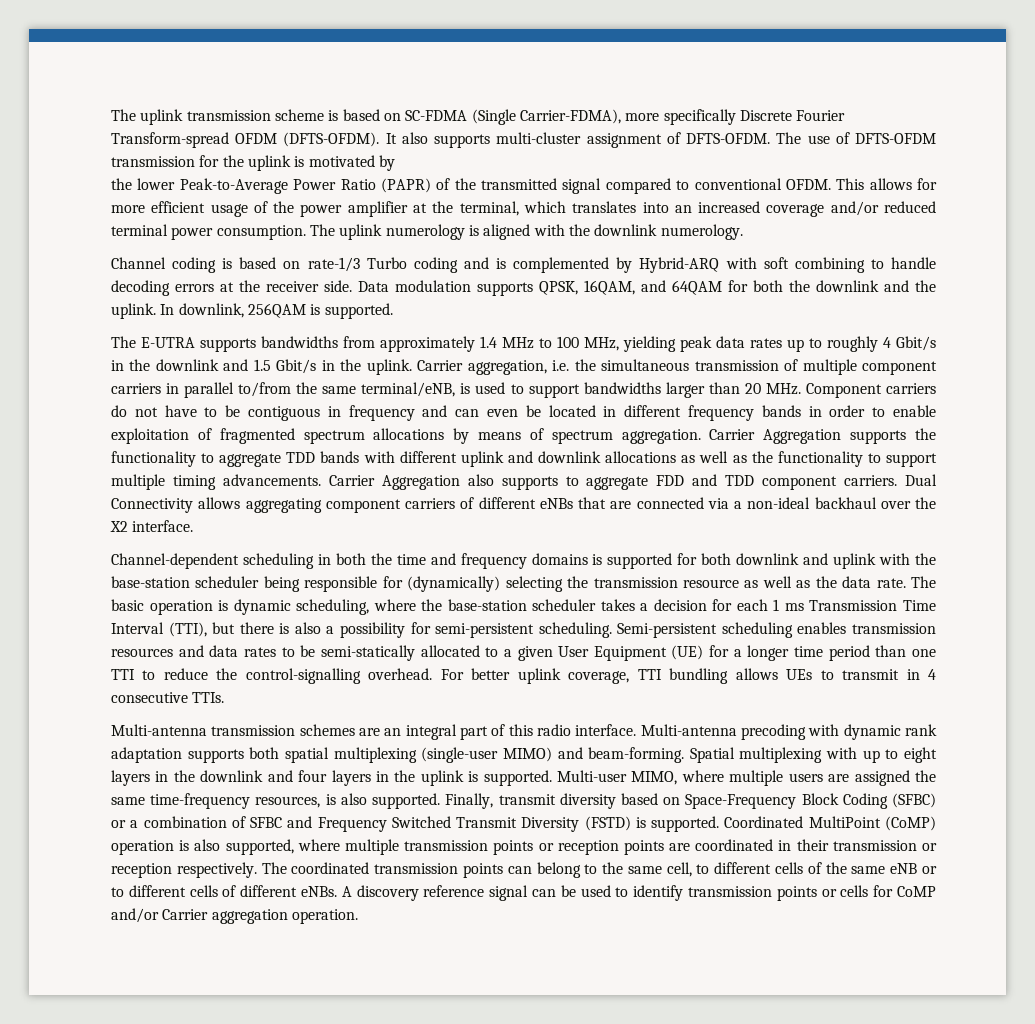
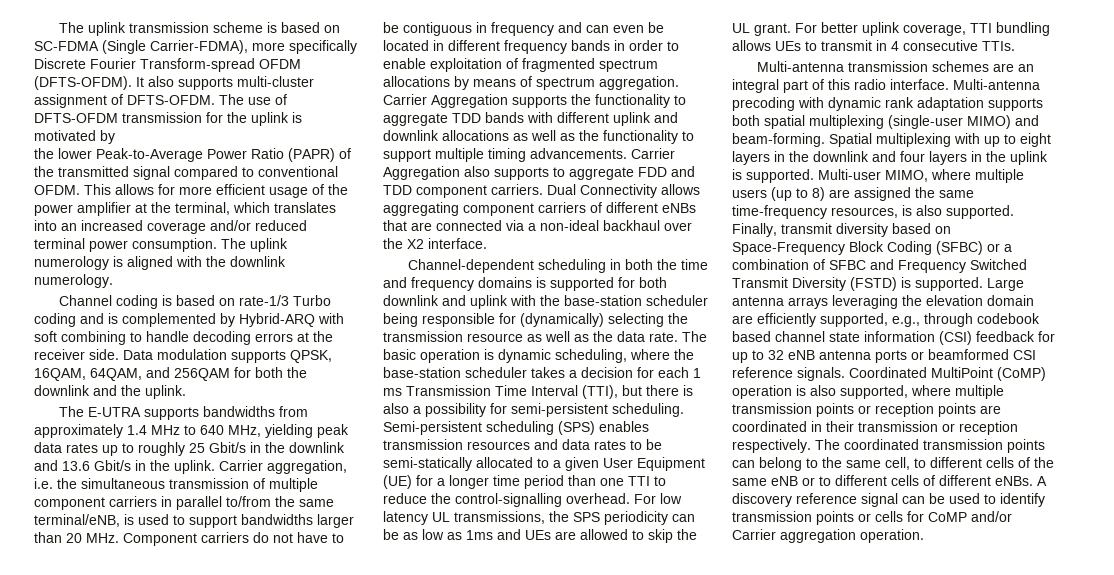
- Data modulation supports QPSK, 16QAM, and 64QAM for both the downlink and the uplink. In downlink, 256QAM is supported.
+ Data modulation supports QPSK, 16QAM, 64QAM, and 256QAM for both the downlink and the uplink.
- The E-UTRA supports bandwidths from approximately 1.4 MHz to 100 MHz, yielding peak data rates up to roughly 4 Gbit/s in the downlink and 1.5 Gbit/s in the uplink.
+ The E-UTRA supports bandwidths from approximately 1.4 MHz to 640 MHz, yielding peak data rates up to roughly 25 Gbit/s in the downlink and 13.6 Gbit/s in the uplink.
- Semi-persistent scheduling enables transmission resources and data rates to be semi-statically allocated to a given User Equipment (UE) for a longer time period than one TTI to reduce the control-signalling overhead.
+ Semi-persistent scheduling (SPS) enables transmission resources and data rates to be semi-statically allocated to a given User Equipment (UE) for a longer time period than one TTI to reduce the control-signalling overhead.
- For better uplink coverage, TTI bundling allows UEs to transmit in 4 consecutive TTIs.
+ For low latency UL transmissions, the SPS periodicity can be as low as 1ms and UEs are allowed to skip the UL grant. For better uplink coverage, TTI bundling allows UEs to transmit in 4 consecutive TTIs.
- Multi-user MIMO, where multiple users are assigned the same time-frequency resources, is also supported.
+ Multi-user MIMO, where multiple users (up to 8) are assigned the same time-frequency resources, is also supported.
+ Large antenna arrays leveraging the elevation domain are efficiently supported, e.g., through codebook based channel state information (CSI) feedback for up to 32 eNB antenna ports or beamformed CSI reference signals.

